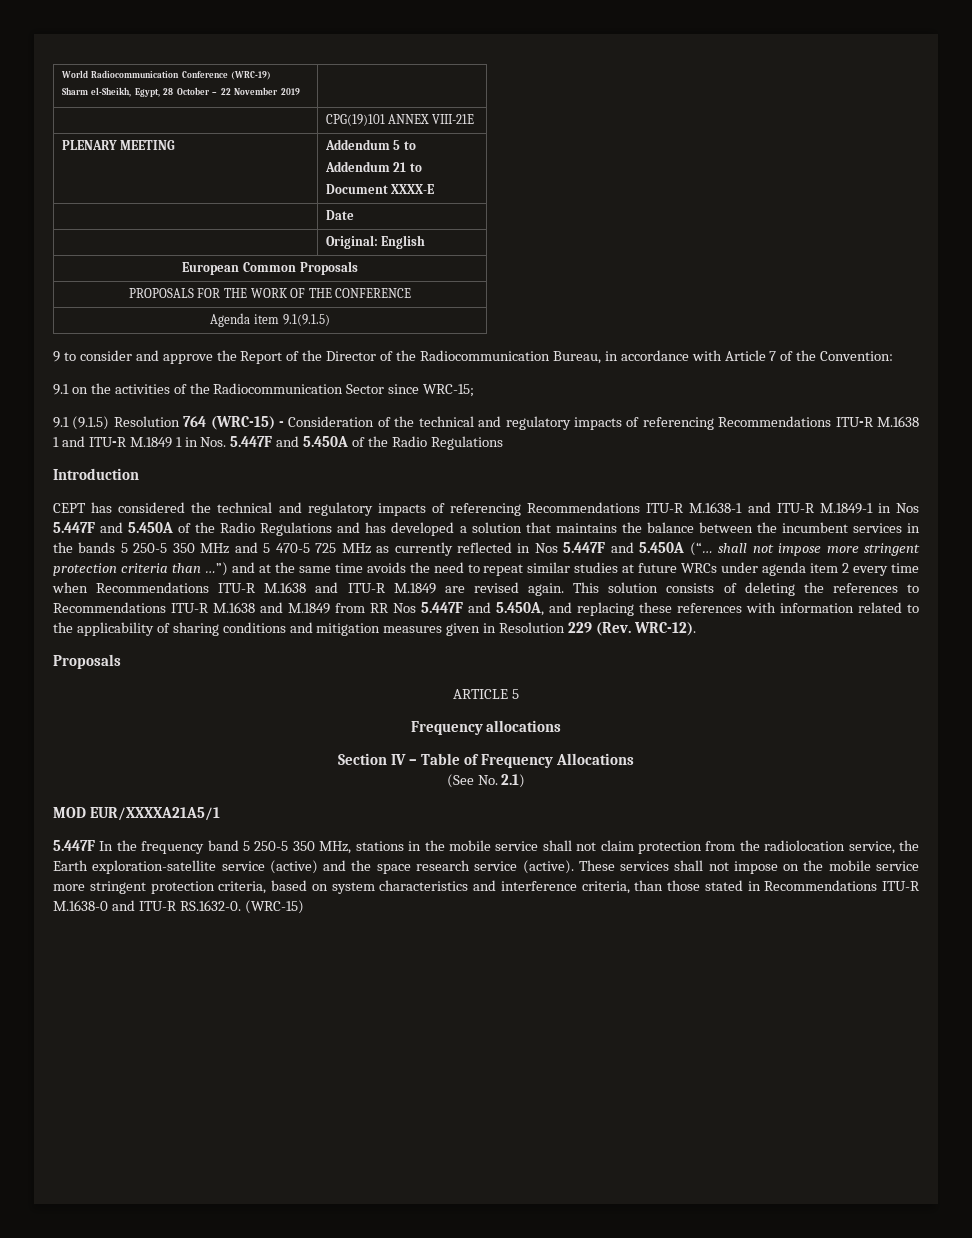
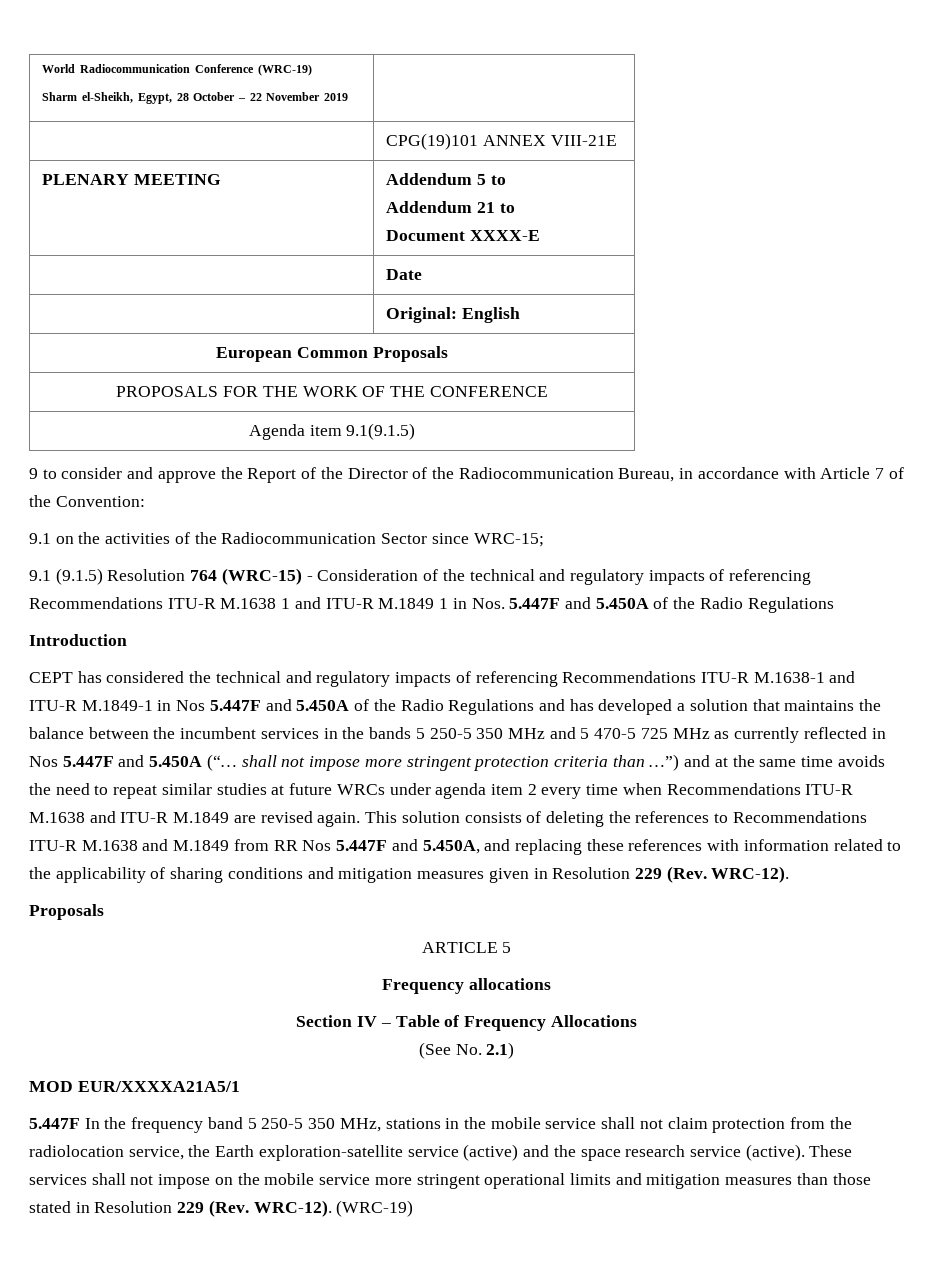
- These services shall not impose on the mobile service more stringent protection criteria, based on system characteristics and interference criteria, than those stated in Recommendations ITU-R M.1638-0 and ITU-R RS.1632-0. (WRC-15)
+ These services shall not impose on the mobile service more stringent operational limits and mitigation measures than those stated in Resolution 229 (Rev. WRC-12). (WRC-19)

